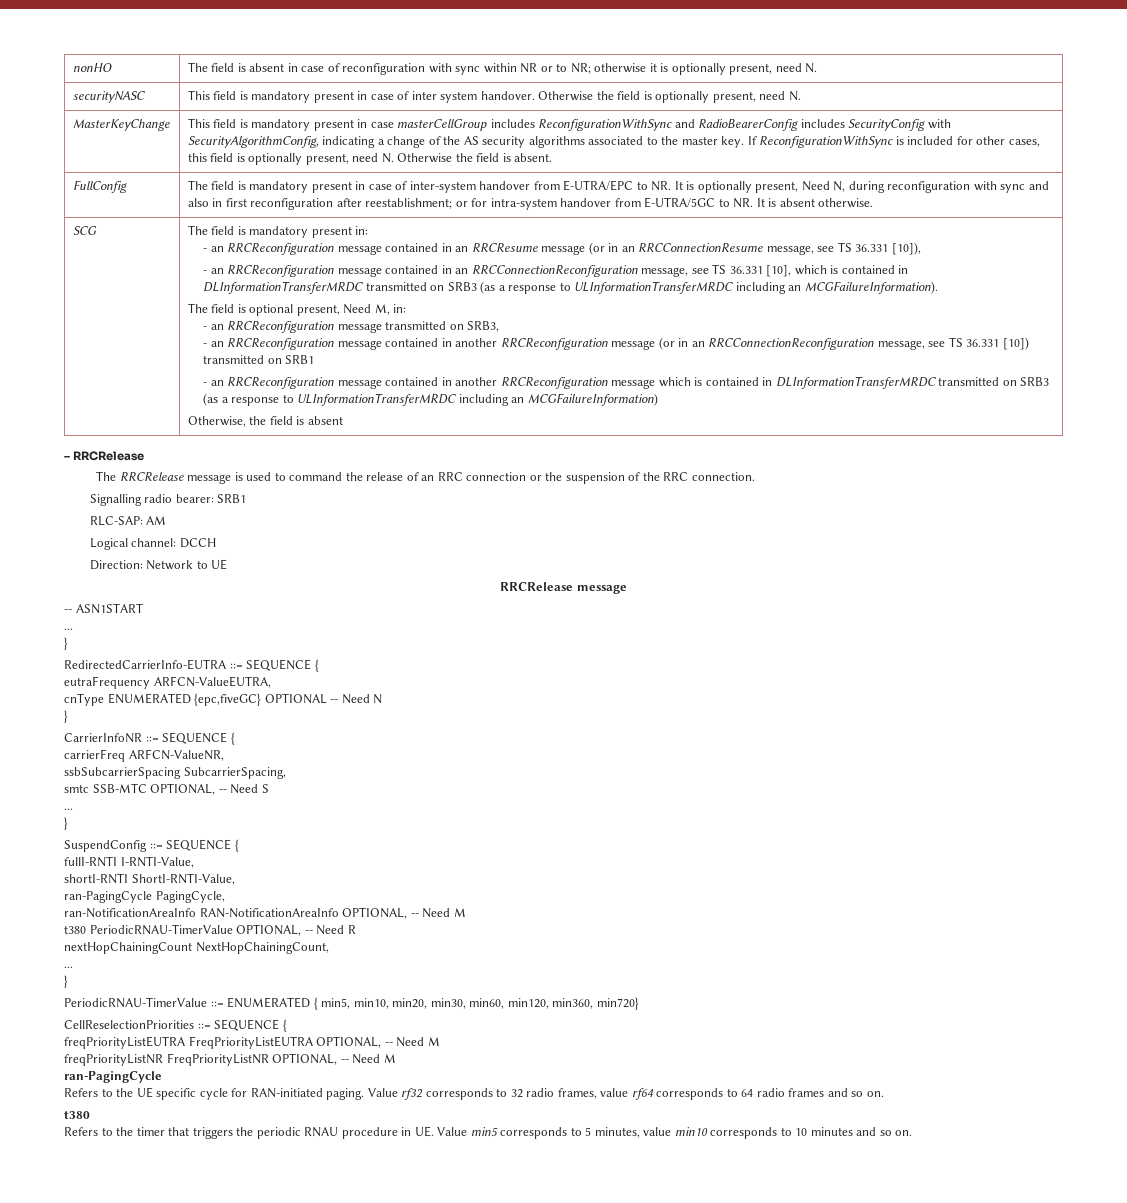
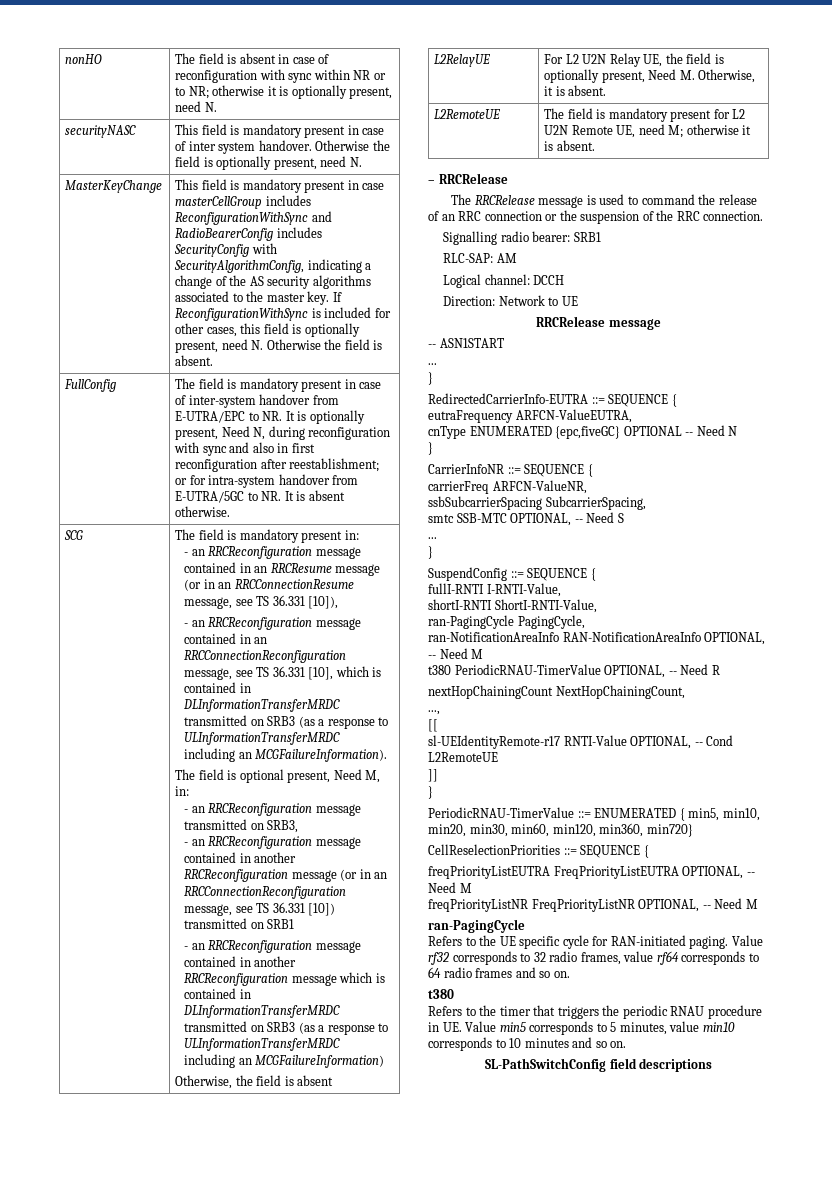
+ L2RelayUE | For L2 U2N Relay UE, the field is optionally present, Need M. Otherwise, it is absent.
+ L2RemoteUE | The field is mandatory present for L2 U2N Remote UE, need M; otherwise it is absent.
  nextHopChainingCount NextHopChainingCount,
- ...
+ ...,
+ [[
+ sl-UEIdentityRemote-r17 RNTI-Value OPTIONAL, -- Cond L2RemoteUE
+ ]]
+ SL-PathSwitchConfig field descriptions

